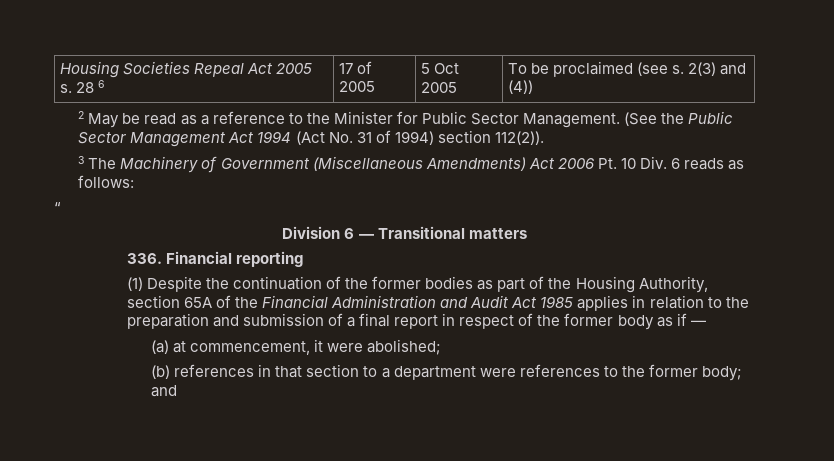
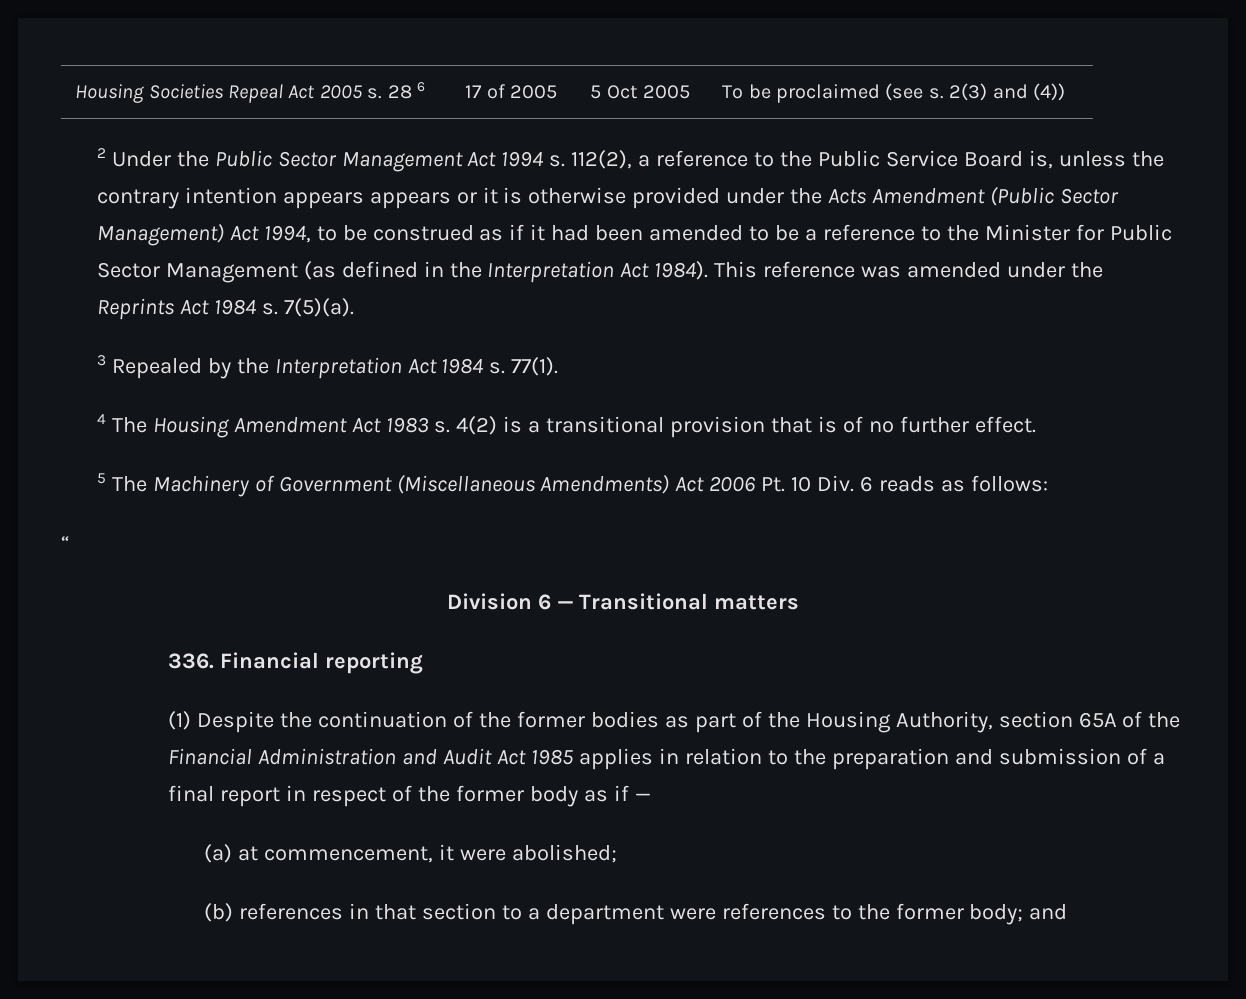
- 2 May be read as a reference to the Minister for Public Sector Management. (See the Public Sector Management Act 1994 (Act No. 31 of 1994) section 112(2)).
- 3 The Machinery of Government (Miscellaneous Amendments) Act 2006 Pt. 10 Div. 6 reads as follows:
+ 2 Under the Public Sector Management Act 1994 s. 112(2), a reference to the Public Service Board is, unless the contrary intention appears appears or it is otherwise provided under the Acts Amendment (Public Sector Management) Act 1994, to be construed as if it had been amended to be a reference to the Minister for Public Sector Management (as defined in the Interpretation Act 1984). This reference was amended under the Reprints Act 1984 s. 7(5)(a).
+ 3 Repealed by the Interpretation Act 1984 s. 77(1).
+ 4 The Housing Amendment Act 1983 s. 4(2) is a transitional provision that is of no further effect.
+ 5 The Machinery of Government (Miscellaneous Amendments) Act 2006 Pt. 10 Div. 6 reads as follows:

